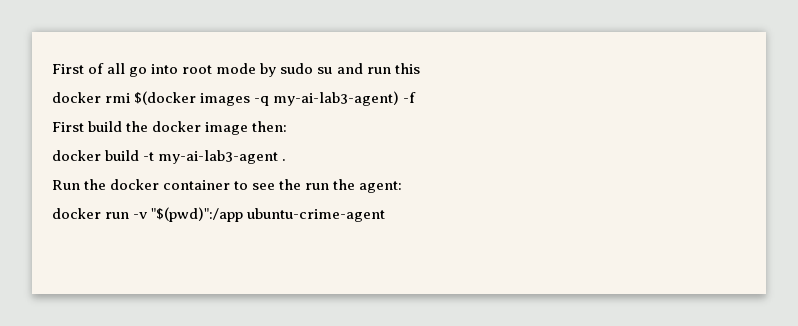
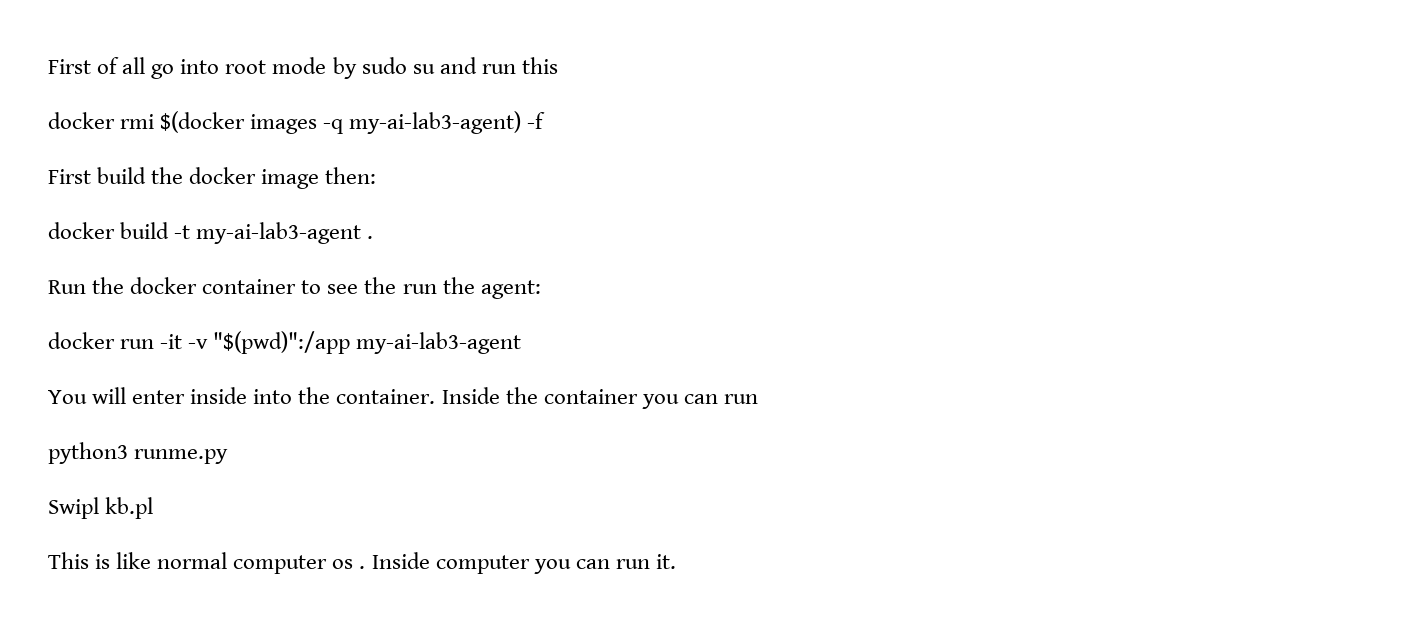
- docker run -v "$(pwd)":/app ubuntu-crime-agent
+ docker run -it -v "$(pwd)":/app my-ai-lab3-agent
+ You will enter inside into the container. Inside the container you can run
+ python3 runme.py
+ Swipl kb.pl
+ This is like normal computer os . Inside computer you can run it.

